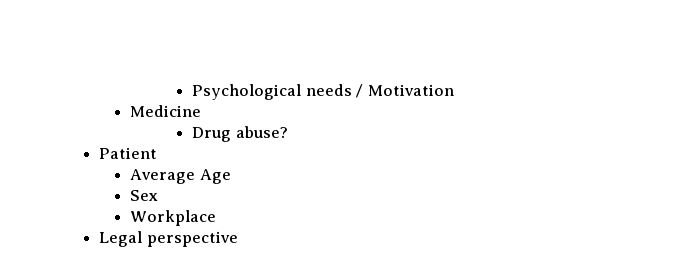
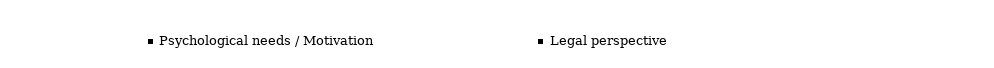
- Medicine
- Drug abuse?
- Patient
- Average Age
- Sex
- Workplace

